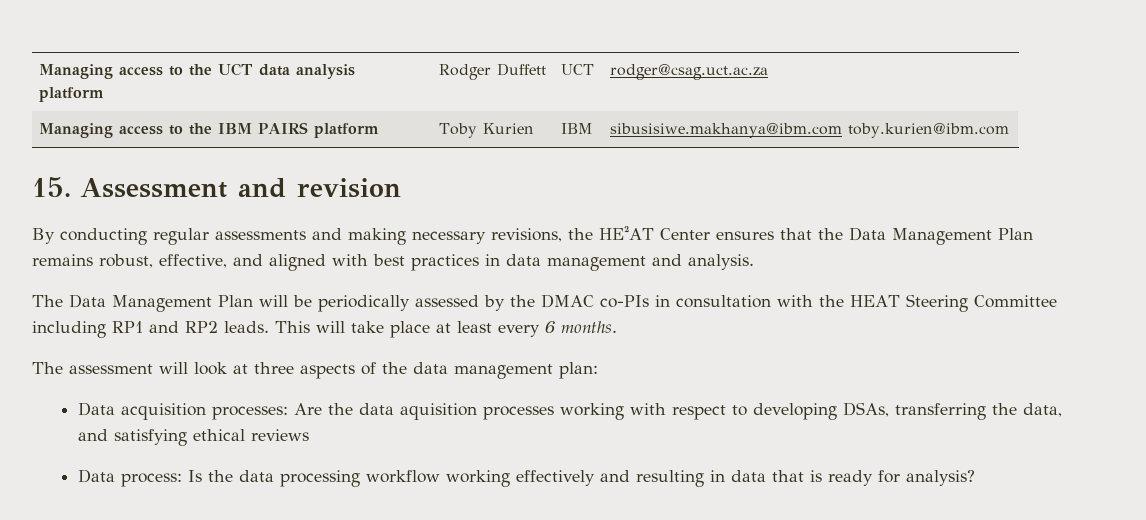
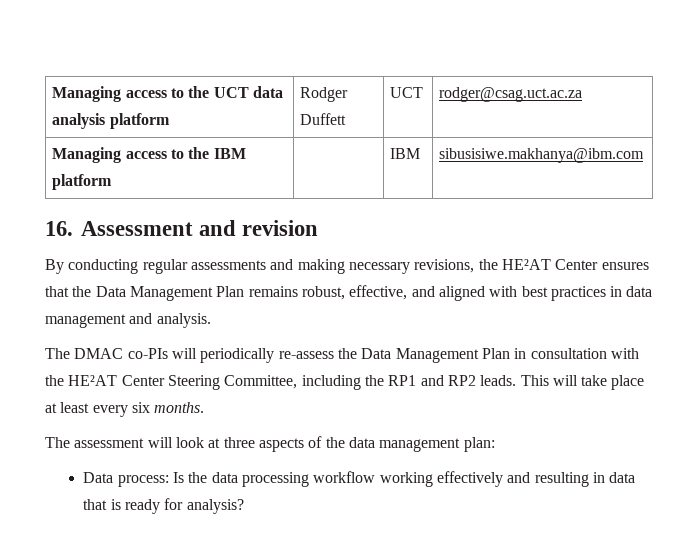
- Managing access to the IBM PAIRS platform | Toby Kurien | IBM | sibusisiwe.makhanya@ibm.com toby.kurien@ibm.com
- 15. Assessment and revision
+ Managing access to the IBM platform | | IBM | sibusisiwe.makhanya@ibm.com
+ 16. Assessment and revision
- The Data Management Plan will be periodically assessed by the DMAC co-PIs in consultation with the HEAT Steering Committee including RP1 and RP2 leads.
+ The DMAC co-PIs will periodically re-assess the Data Management Plan in consultation with the HE²AT Center Steering Committee, including the RP1 and RP2 leads.
- This will take place at least every 6 months.
+ This will take place at least every six months.
- Data acquisition processes: Are the data aquisition processes working with respect to developing DSAs, transferring the data, and satisfying ethical reviews

